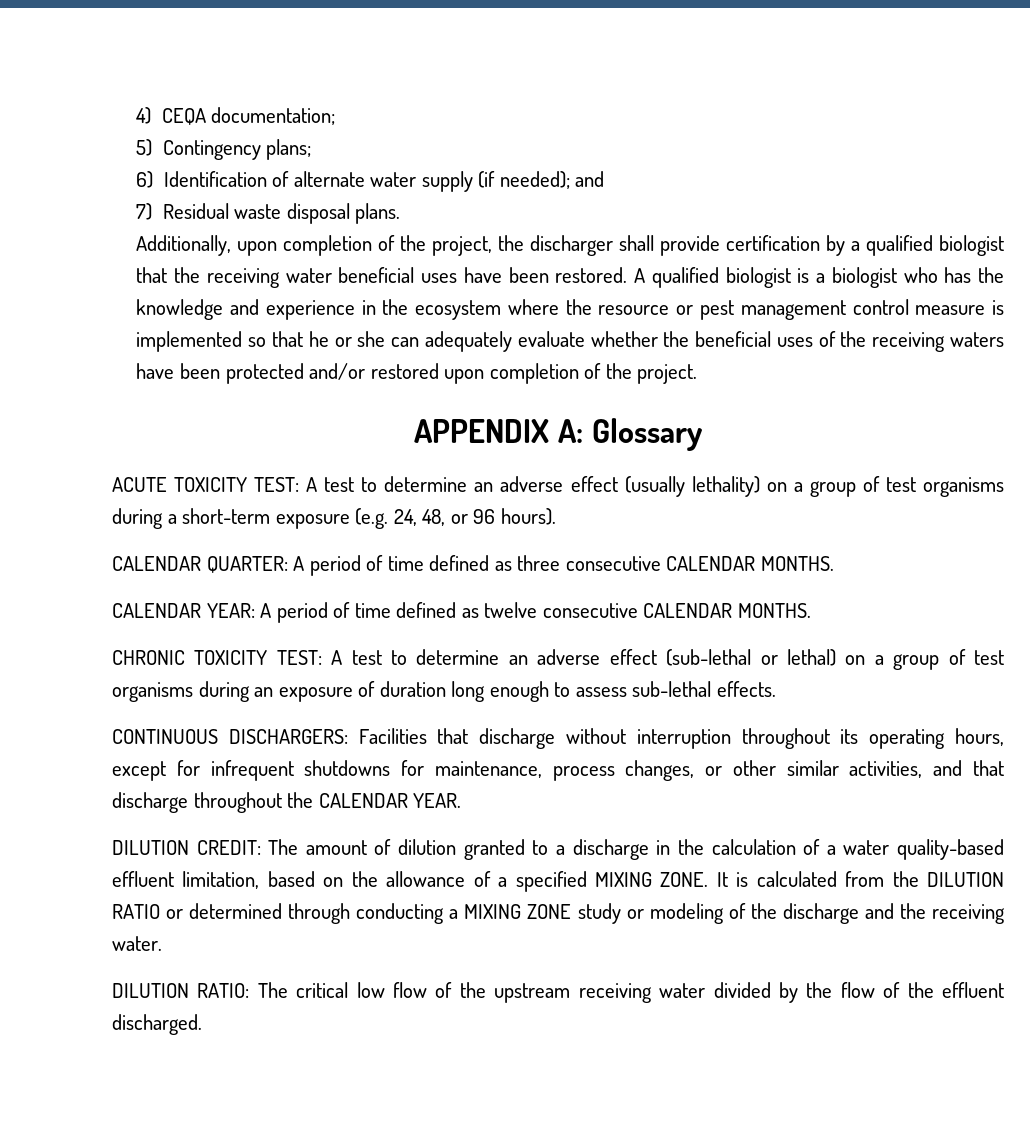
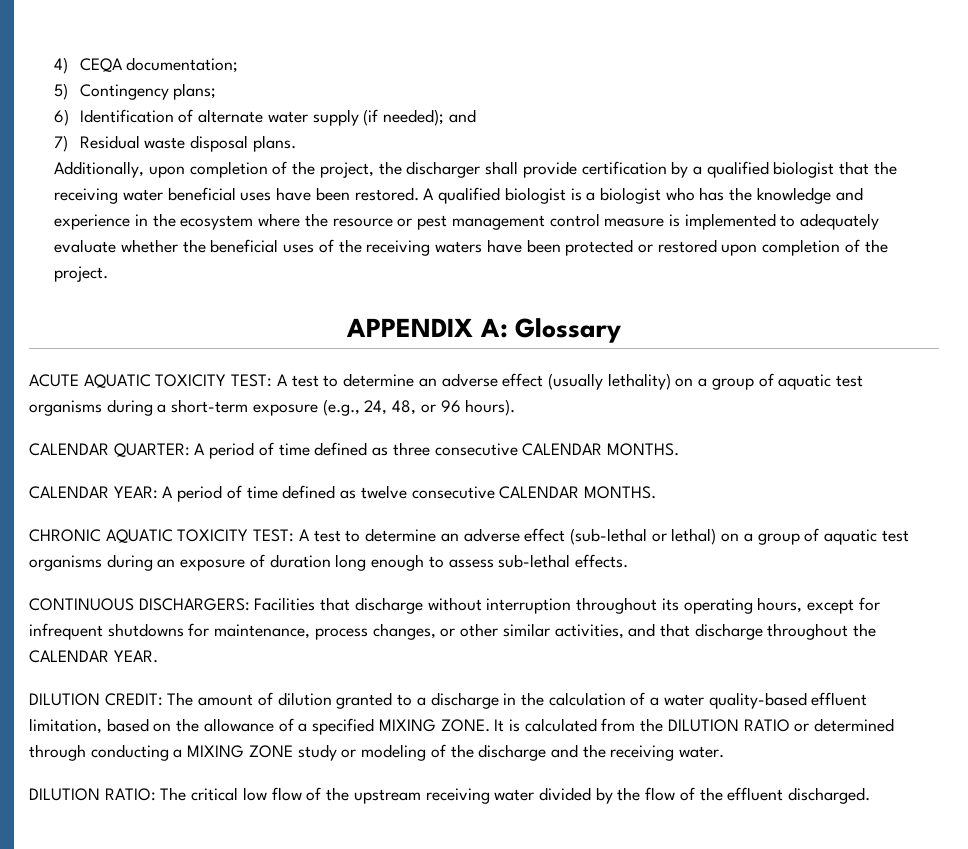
- A qualified biologist is a biologist who has the knowledge and experience in the ecosystem where the resource or pest management control measure is implemented so that he or she can adequately evaluate whether the beneficial uses of the receiving waters have been protected and/or restored upon completion of the project.
+ A qualified biologist is a biologist who has the knowledge and experience in the ecosystem where the resource or pest management control measure is implemented to adequately evaluate whether the beneficial uses of the receiving waters have been protected or restored upon completion of the project.
- ACUTE TOXICITY TEST: A test to determine an adverse effect (usually lethality) on a group of test organisms during a short-term exposure (e.g. 24, 48, or 96 hours).
+ ACUTE AQUATIC TOXICITY TEST: A test to determine an adverse effect (usually lethality) on a group of aquatic test organisms during a short-term exposure (e.g., 24, 48, or 96 hours).
- CHRONIC TOXICITY TEST: A test to determine an adverse effect (sub-lethal or lethal) on a group of test organisms during an exposure of duration long enough to assess sub-lethal effects.
+ CHRONIC AQUATIC TOXICITY TEST: A test to determine an adverse effect (sub-lethal or lethal) on a group of aquatic test organisms during an exposure of duration long enough to assess sub-lethal effects.

